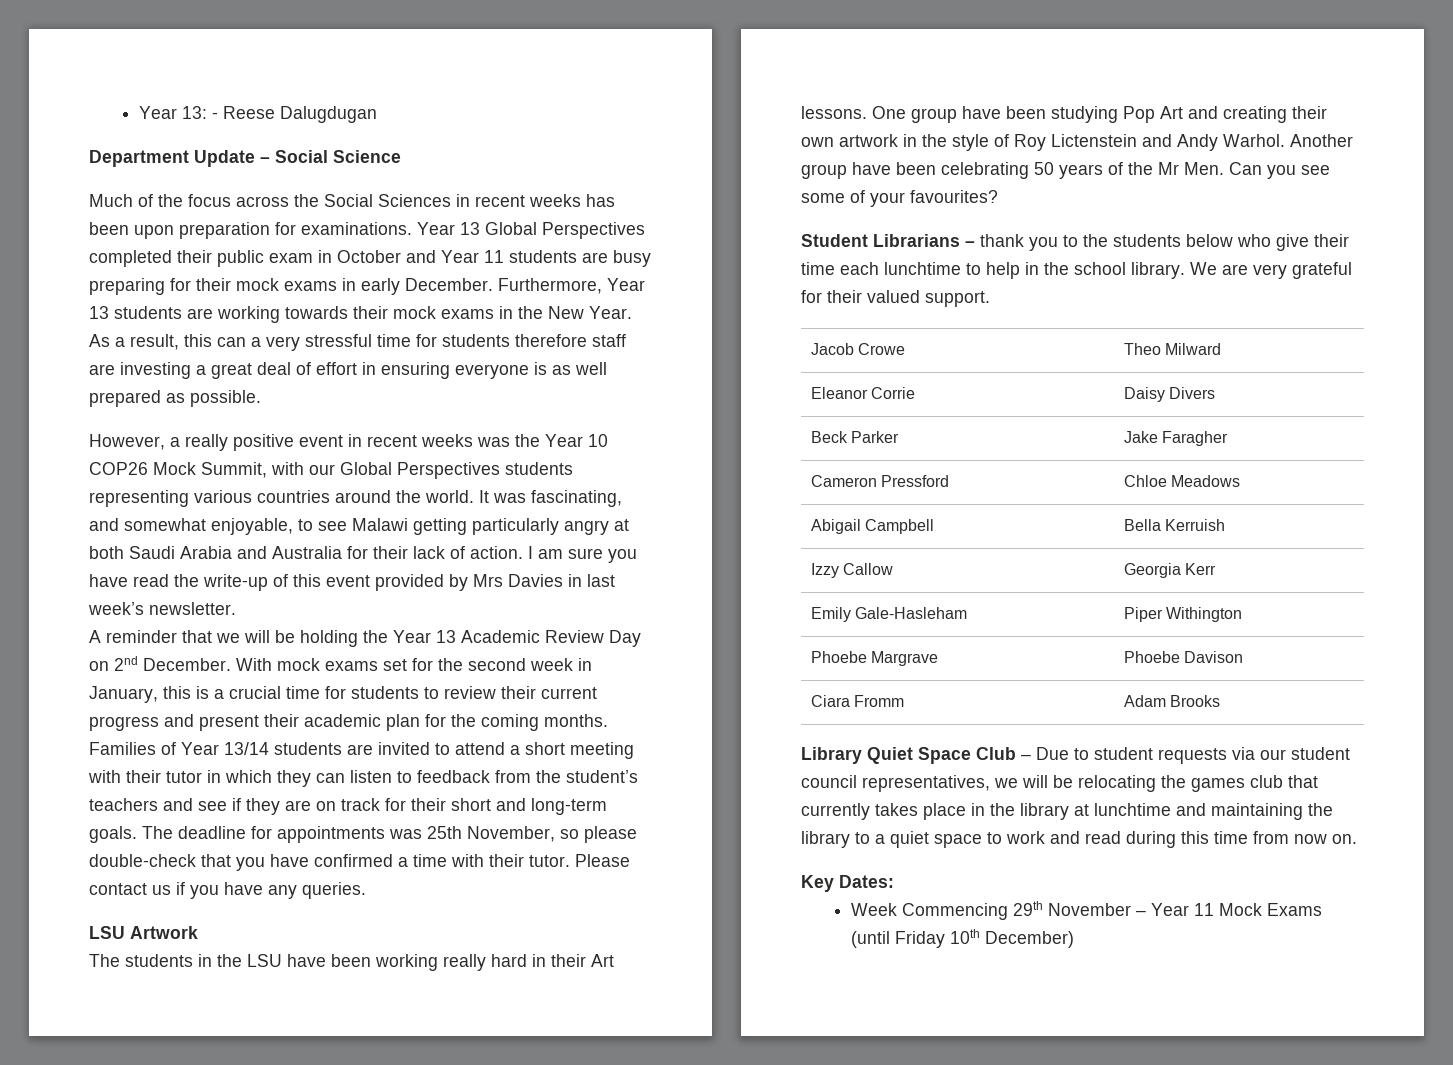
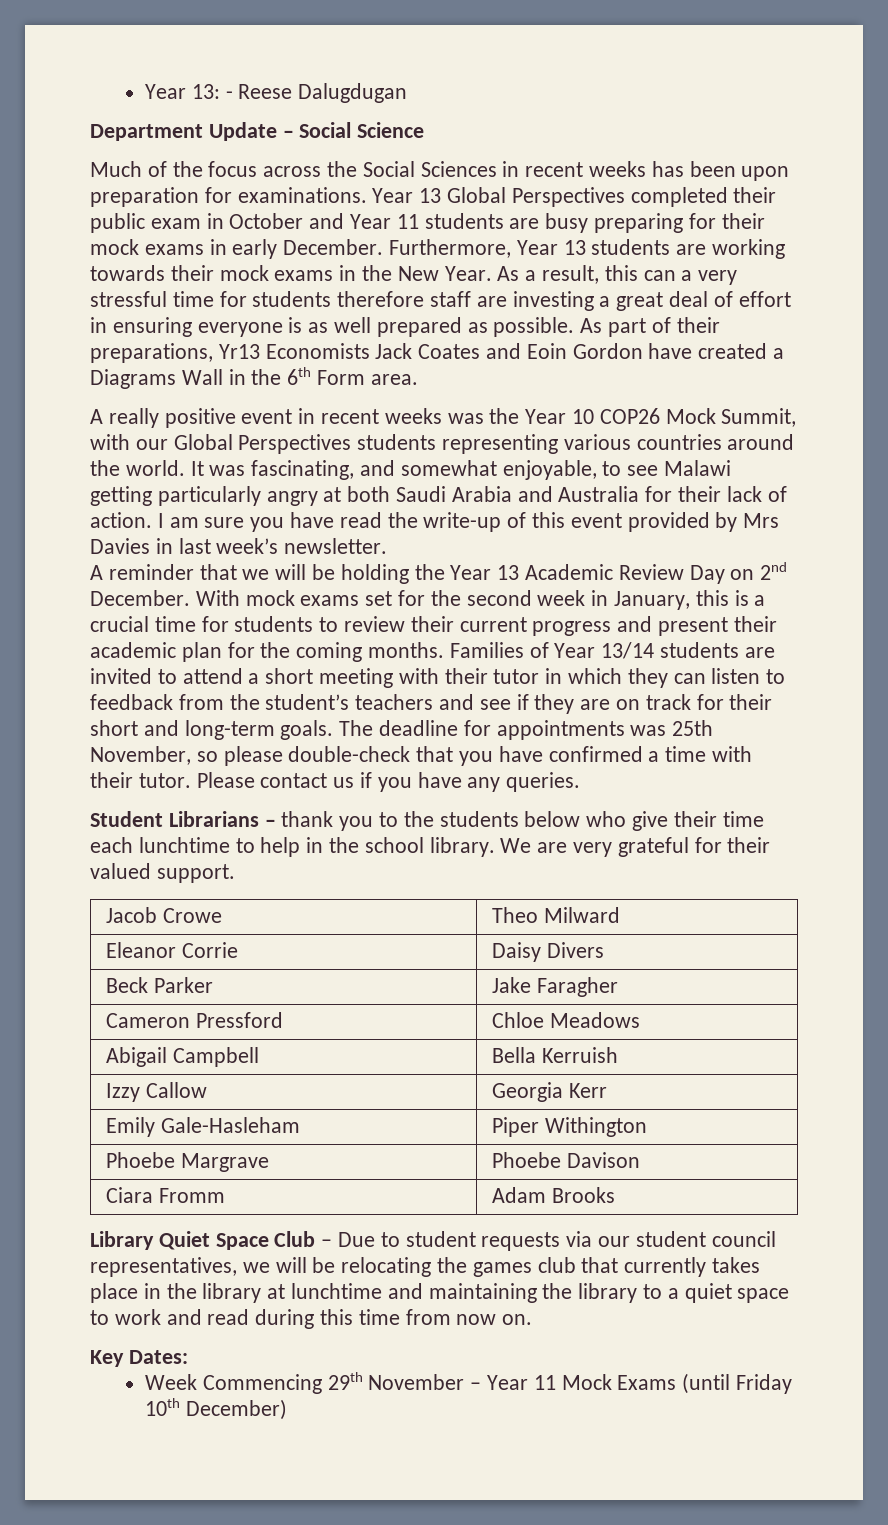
- As a result, this can a very stressful time for students therefore staff are investing a great deal of effort in ensuring everyone is as well prepared as possible.
- However, a really positive event in recent weeks was the Year 10 COP26 Mock Summit, with our Global Perspectives students representing various countries around the world.
+ As a result, this can a very stressful time for students therefore staff are investing a great deal of effort in ensuring everyone is as well prepared as possible. As part of their preparations, Yr13 Economists Jack Coates and Eoin Gordon have created a Diagrams Wall in the 6th Form area.
+ A really positive event in recent weeks was the Year 10 COP26 Mock Summit, with our Global Perspectives students representing various countries around the world.
- LSU Artwork
- The students in the LSU have been working really hard in their Art lessons. One group have been studying Pop Art and creating their own artwork in the style of Roy Lictenstein and Andy Warhol. Another group have been celebrating 50 years of the Mr Men. Can you see some of your favourites?

